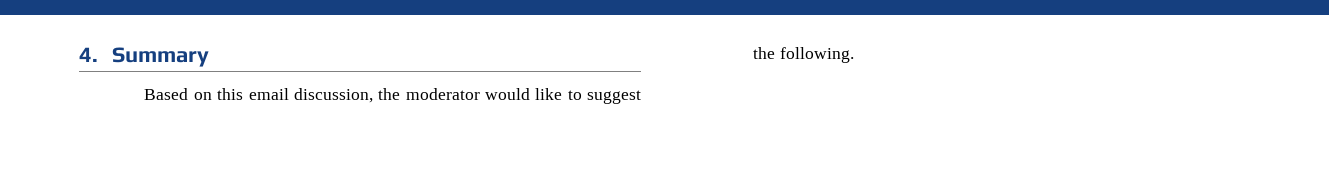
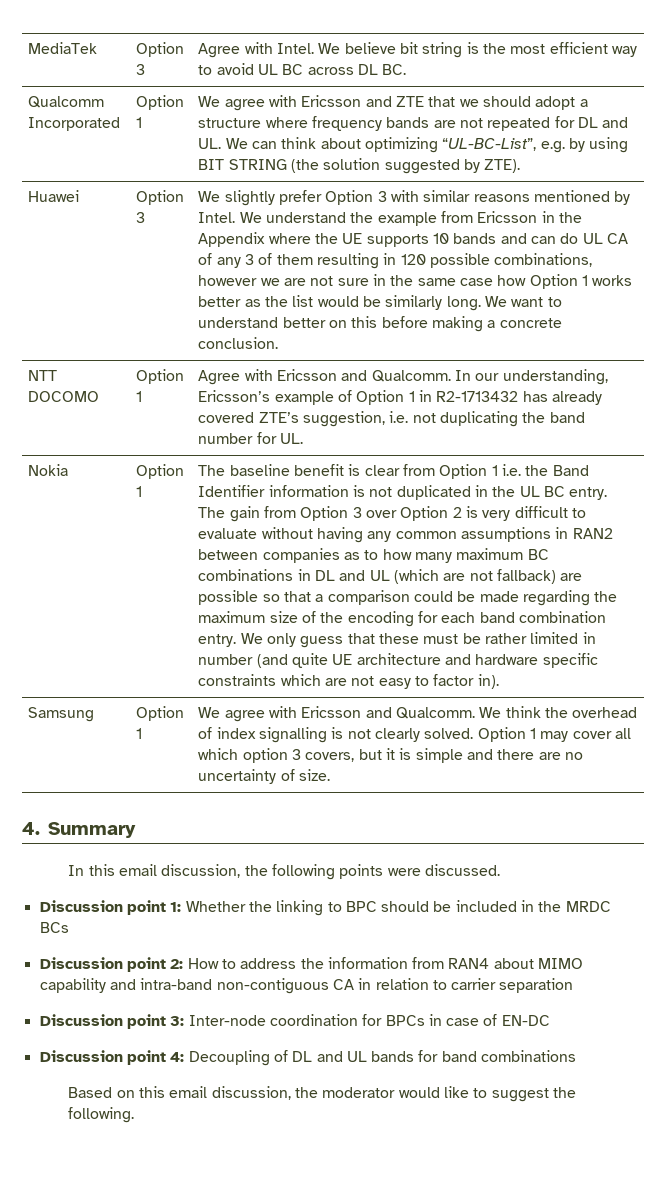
+ MediaTek | Option 3 | Agree with Intel. We believe bit string is the most efficient way to avoid UL BC across DL BC.
+ Qualcomm Incorporated | Option 1 | We agree with Ericsson and ZTE that we should adopt a structure where frequency bands are not repeated for DL and UL. We can think about optimizing “UL-BC-List”, e.g. by using BIT STRING (the solution suggested by ZTE).
+ Huawei | Option 3 | We slightly prefer Option 3 with similar reasons mentioned by Intel. We understand the example from Ericsson in the Appendix where the UE supports 10 bands and can do UL CA of any 3 of them resulting in 120 possible combinations, however we are not sure in the same case how Option 1 works better as the list would be similarly long. We want to understand better on this before making a concrete conclusion.
+ NTT DOCOMO | Option 1 | Agree with Ericsson and Qualcomm. In our understanding, Ericsson’s example of Option 1 in R2-1713432 has already covered ZTE’s suggestion, i.e. not duplicating the band number for UL.
+ Nokia | Option 1 | The baseline benefit is clear from Option 1 i.e. the Band Identifier information is not duplicated in the UL BC entry. The gain from Option 3 over Option 2 is very difficult to evaluate without having any common assumptions in RAN2 between companies as to how many maximum BC combinations in DL and UL (which are not fallback) are possible so that a comparison could be made regarding the maximum size of the encoding for each band combination entry. We only guess that these must be rather limited in number (and quite UE architecture and hardware specific constraints which are not easy to factor in).
+ Samsung | Option 1 | We agree with Ericsson and Qualcomm. We think the overhead of index signalling is not clearly solved. Option 1 may cover all which option 3 covers, but it is simple and there are no uncertainty of size.
  4. Summary
+ In this email discussion, the following points were discussed.
+ Discussion point 1: Whether the linking to BPC should be included in the MRDC BCs
+ Discussion point 2: How to address the information from RAN4 about MIMO capability and intra-band non-contiguous CA in relation to carrier separation
+ Discussion point 3: Inter-node coordination for BPCs in case of EN-DC
+ Discussion point 4: Decoupling of DL and UL bands for band combinations

